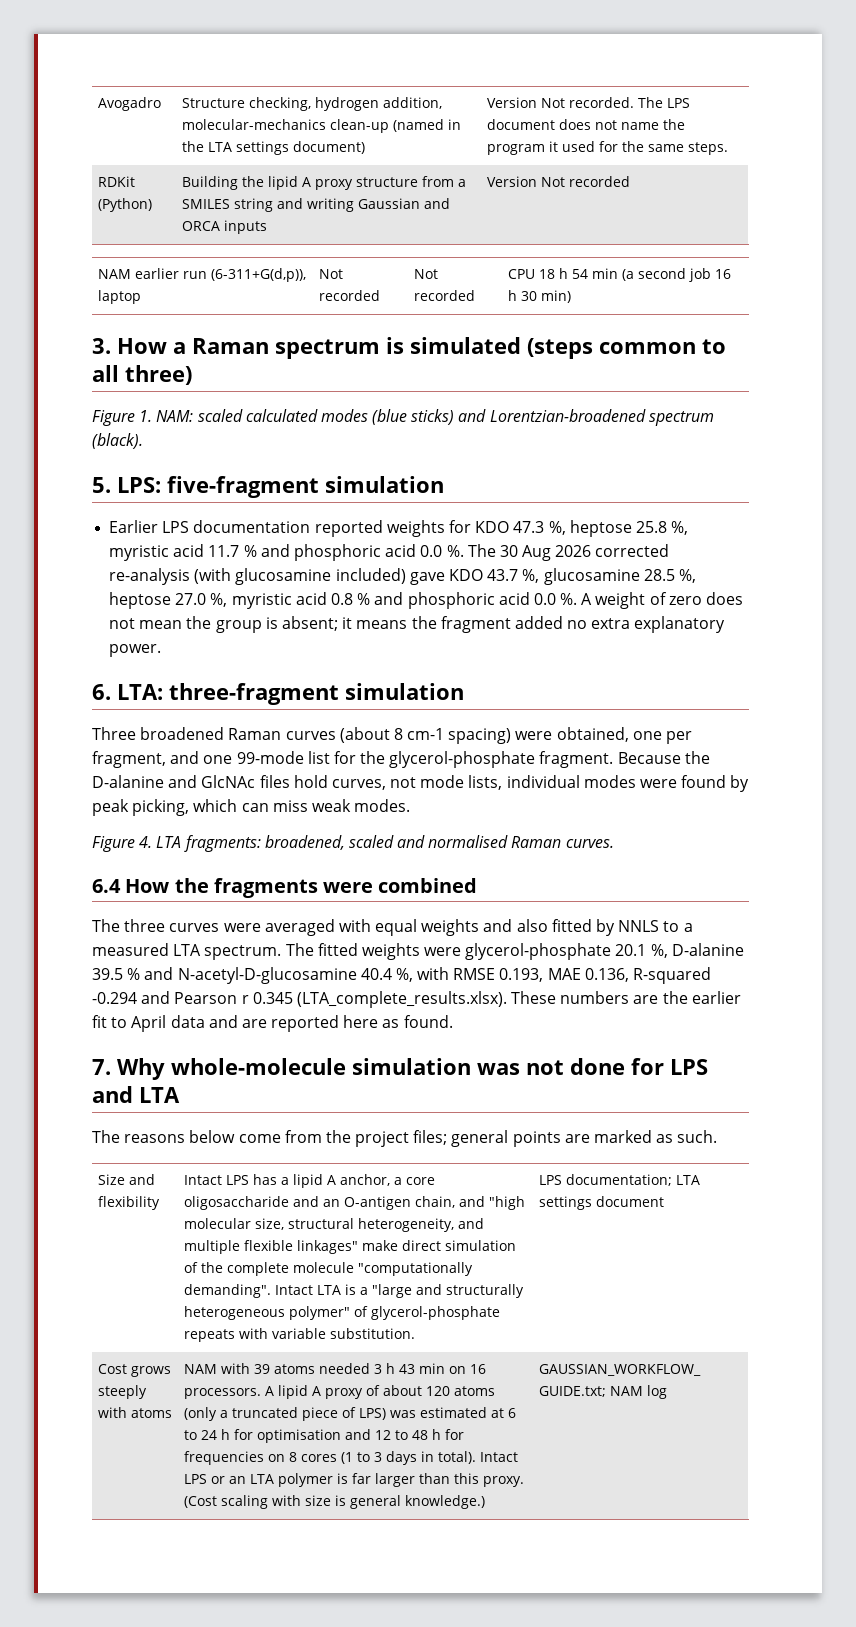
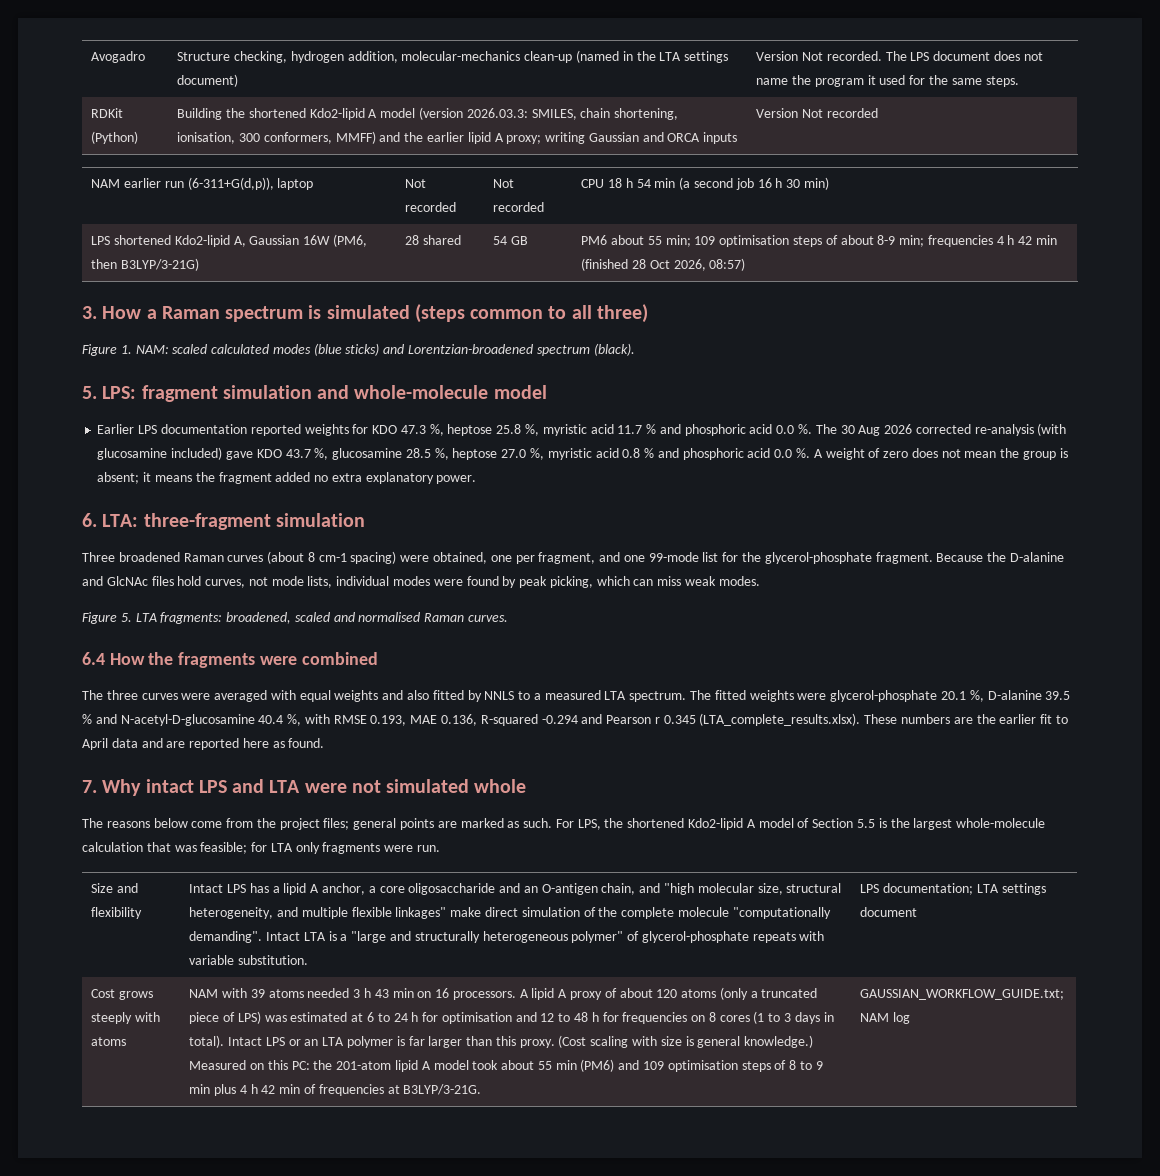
- RDKit (Python) | Building the lipid A proxy structure from a SMILES string and writing Gaussian and ORCA inputs | Version Not recorded
+ RDKit (Python) | Building the shortened Kdo2-lipid A model (version 2026.03.3: SMILES, chain shortening, ionisation, 300 conformers, MMFF) and the earlier lipid A proxy; writing Gaussian and ORCA inputs | Version Not recorded
+ LPS shortened Kdo2-lipid A, Gaussian 16W (PM6, then B3LYP/3-21G) | 28 shared | 54 GB | PM6 about 55 min; 109 optimisation steps of about 8-9 min; frequencies 4 h 42 min (finished 28 Oct 2026, 08:57)
- 5. LPS: five-fragment simulation
+ 5. LPS: fragment simulation and whole-molecule model
- Figure 4. LTA fragments: broadened, scaled and normalised Raman curves.
+ Figure 5. LTA fragments: broadened, scaled and normalised Raman curves.
- 7. Why whole-molecule simulation was not done for LPS and LTA
+ 7. Why intact LPS and LTA were not simulated whole
+ For LPS, the shortened Kdo2-lipid A model of Section 5.5 is the largest whole-molecule calculation that was feasible; for LTA only fragments were run.
+ Measured on this PC: the 201-atom lipid A model took about 55 min (PM6) and 109 optimisation steps of 8 to 9 min plus 4 h 42 min of frequencies at B3LYP/3-21G.

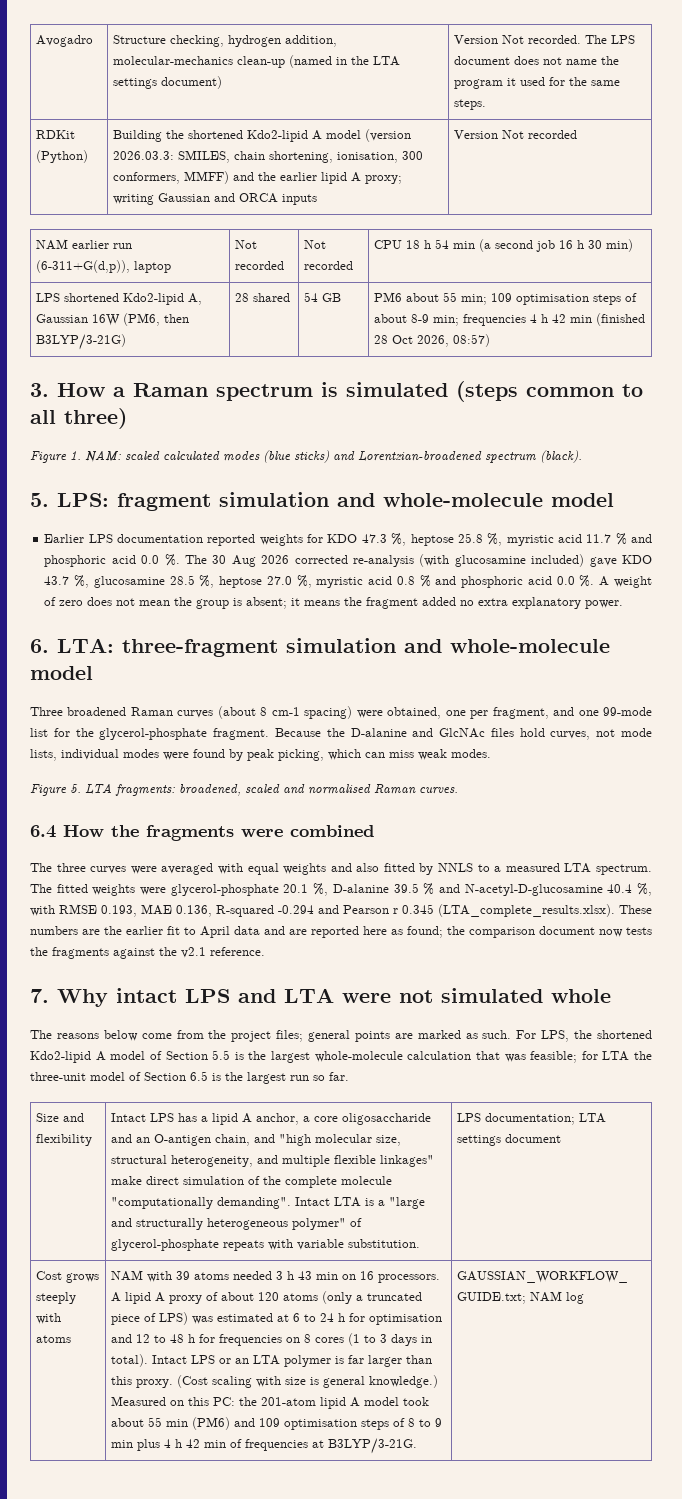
- 6. LTA: three-fragment simulation
+ 6. LTA: three-fragment simulation and whole-molecule model
- The fitted weights were glycerol-phosphate 20.1 %, D-alanine 39.5 % and N-acetyl-D-glucosamine 40.4 %, with RMSE 0.193, MAE 0.136, R-squared -0.294 and Pearson r 0.345 (LTA_complete_results.xlsx). These numbers are the earlier fit to April data and are reported here as found.
+ The fitted weights were glycerol-phosphate 20.1 %, D-alanine 39.5 % and N-acetyl-D-glucosamine 40.4 %, with RMSE 0.193, MAE 0.136, R-squared -0.294 and Pearson r 0.345 (LTA_complete_results.xlsx). These numbers are the earlier fit to April data and are reported here as found; the comparison document now tests the fragments against the v2.1 reference.
- For LPS, the shortened Kdo2-lipid A model of Section 5.5 is the largest whole-molecule calculation that was feasible; for LTA only fragments were run.
+ For LPS, the shortened Kdo2-lipid A model of Section 5.5 is the largest whole-molecule calculation that was feasible; for LTA the three-unit model of Section 6.5 is the largest run so far.

